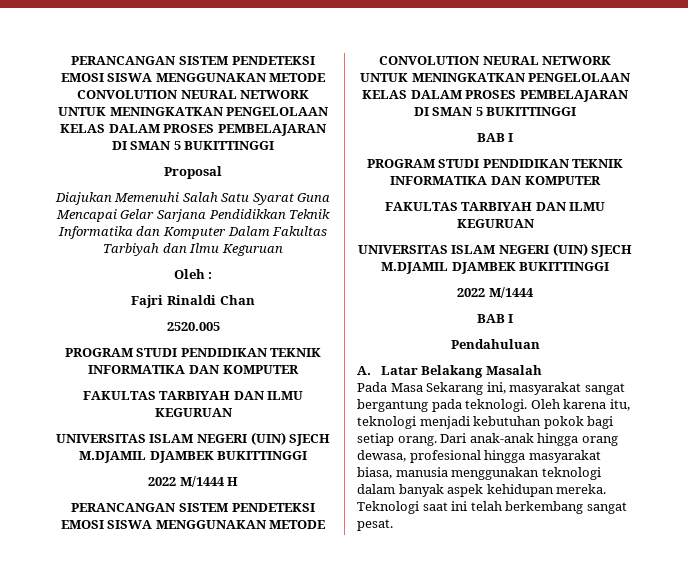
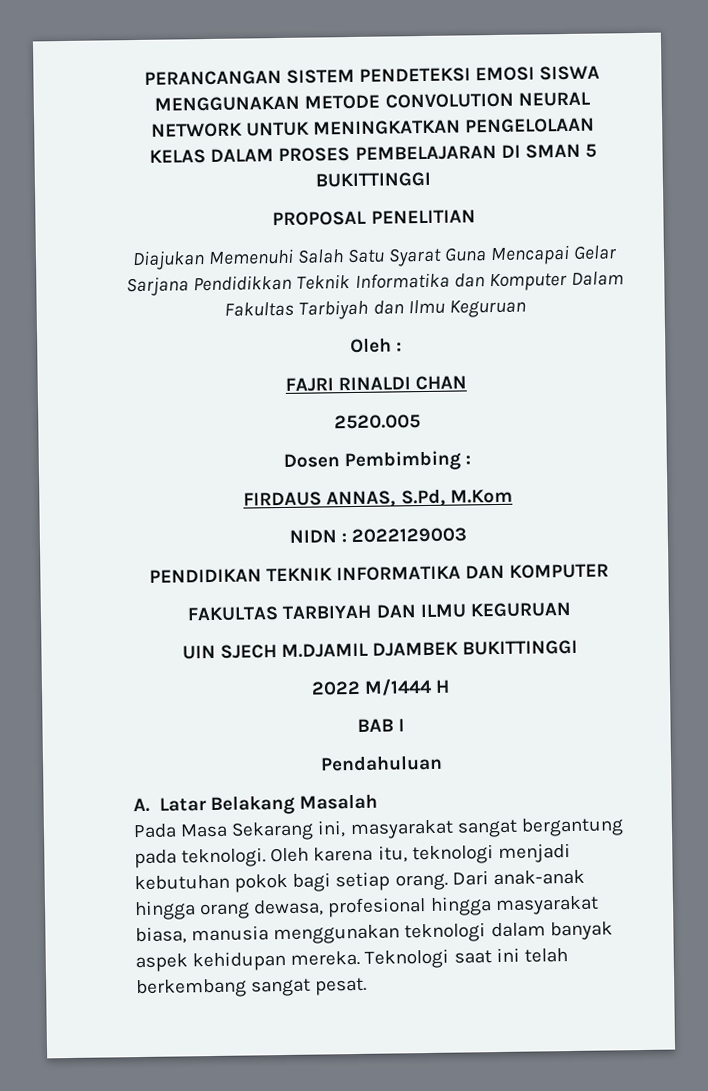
- Proposal
+ PROPOSAL PENELITIAN
- Fajri Rinaldi Chan
+ FAJRI RINALDI CHAN
  2520.005
- PROGRAM STUDI PENDIDIKAN TEKNIK INFORMATIKA DAN KOMPUTER
+ Dosen Pembimbing :
+ FIRDAUS ANNAS, S.Pd, M.Kom
+ NIDN : 2022129003
+ PENDIDIKAN TEKNIK INFORMATIKA DAN KOMPUTER
  FAKULTAS TARBIYAH DAN ILMU KEGURUAN
- UNIVERSITAS ISLAM NEGERI (UIN) SJECH M.DJAMIL DJAMBEK BUKITTINGGI
+ UIN SJECH M.DJAMIL DJAMBEK BUKITTINGGI
  2022 M/1444 H
- PERANCANGAN SISTEM PENDETEKSI EMOSI SISWA MENGGUNAKAN METODE CONVOLUTION NEURAL NETWORK UNTUK MENINGKATKAN PENGELOLAAN KELAS DALAM PROSES PEMBELAJARAN DI SMAN 5 BUKITTINGGI
- BAB I
- PROGRAM STUDI PENDIDIKAN TEKNIK INFORMATIKA DAN KOMPUTER
- FAKULTAS TARBIYAH DAN ILMU KEGURUAN
- UNIVERSITAS ISLAM NEGERI (UIN) SJECH M.DJAMIL DJAMBEK BUKITTINGGI
- 2022 M/1444

